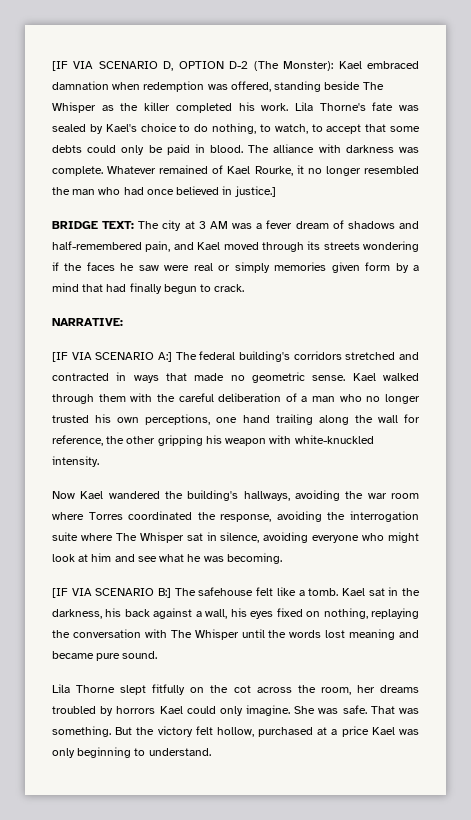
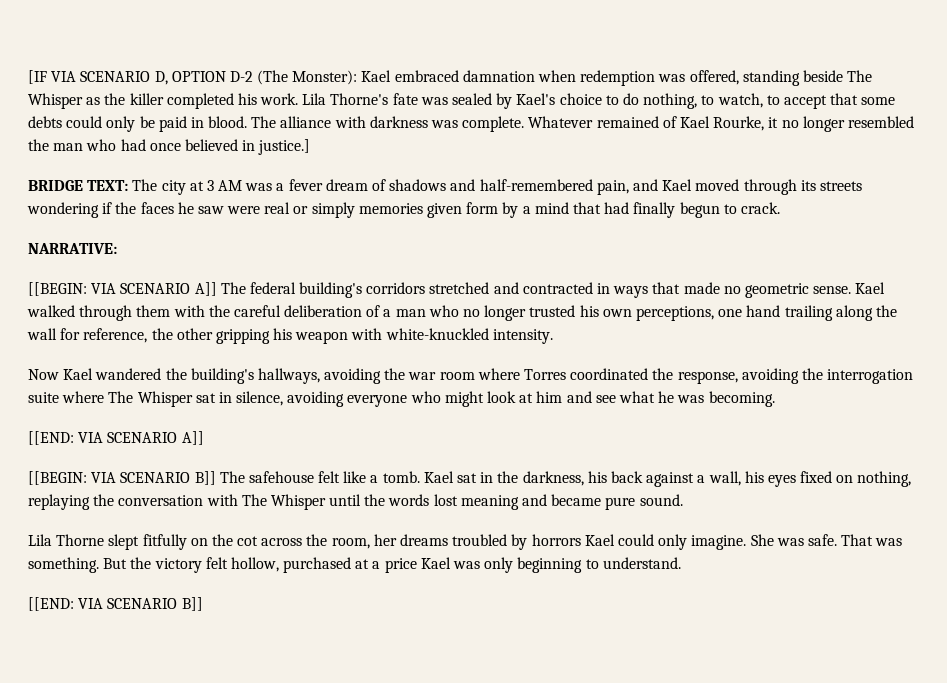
- [IF VIA SCENARIO A:] The federal building's corridors stretched and contracted in ways that made no geometric sense.
+ [[BEGIN: VIA SCENARIO A]] The federal building's corridors stretched and contracted in ways that made no geometric sense.
- [IF VIA SCENARIO B:] The safehouse felt like a tomb.
+ [[END: VIA SCENARIO A]]
+ [[BEGIN: VIA SCENARIO B]] The safehouse felt like a tomb.
+ [[END: VIA SCENARIO B]]

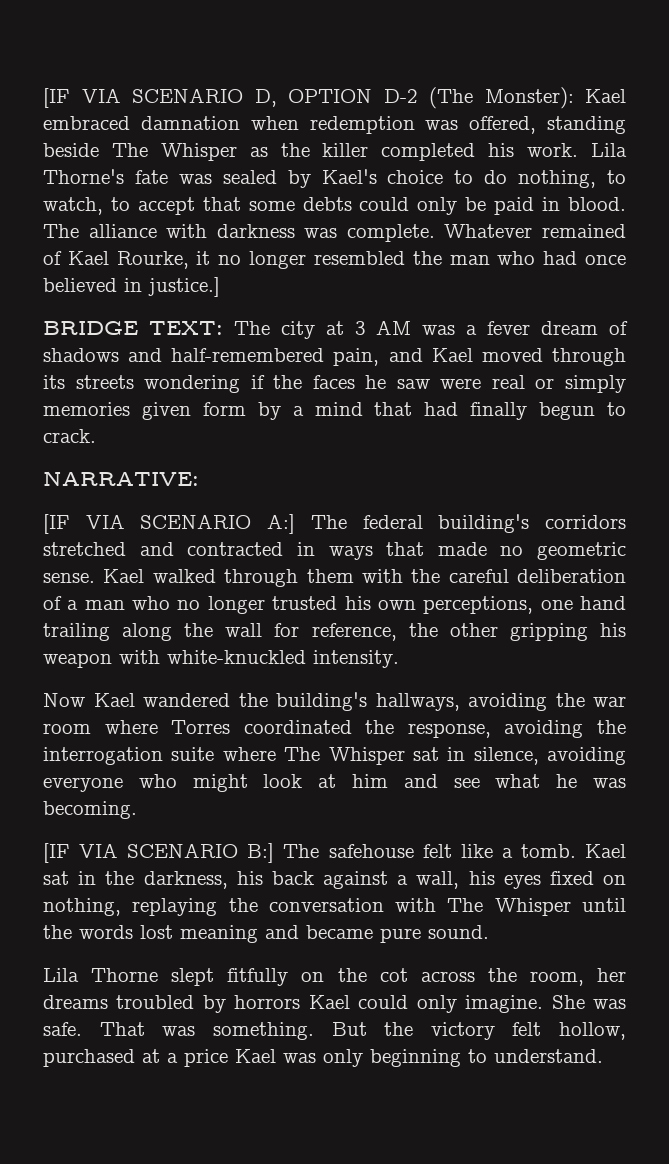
- [[BEGIN: VIA SCENARIO A]] The federal building's corridors stretched and contracted in ways that made no geometric sense.
+ [IF VIA SCENARIO A:] The federal building's corridors stretched and contracted in ways that made no geometric sense.
- [[END: VIA SCENARIO A]]
- [[BEGIN: VIA SCENARIO B]] The safehouse felt like a tomb.
+ [IF VIA SCENARIO B:] The safehouse felt like a tomb.
- [[END: VIA SCENARIO B]]

